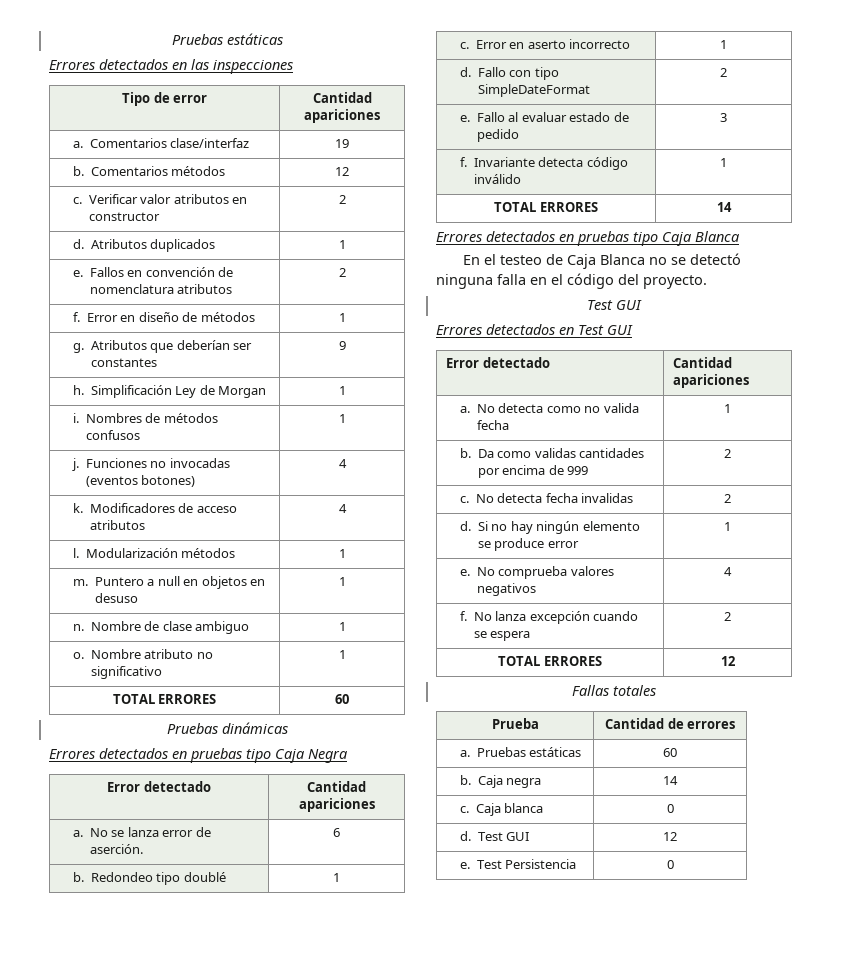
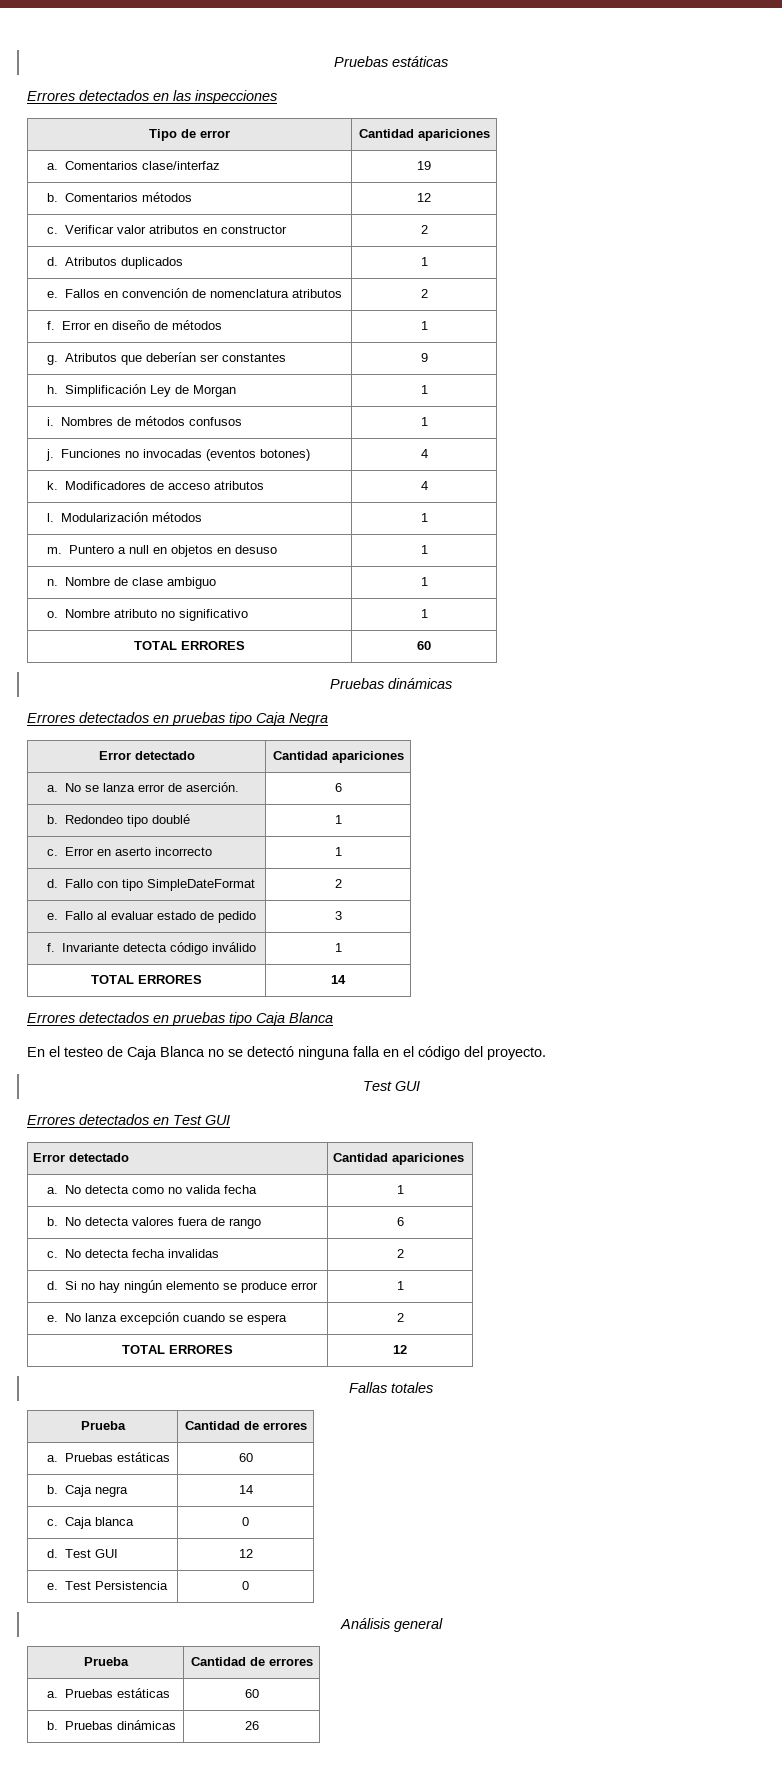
- b. Da como validas cantidades por encima de 999 | 2
+ b. No detecta valores fuera de rango | 6
- e. No comprueba valores negativos | 4
- f. No lanza excepción cuando se espera | 2
+ e. No lanza excepción cuando se espera | 2
+ Análisis general
+ Prueba | Cantidad de errores
+ a. Pruebas estáticas | 60
+ b. Pruebas dinámicas | 26

